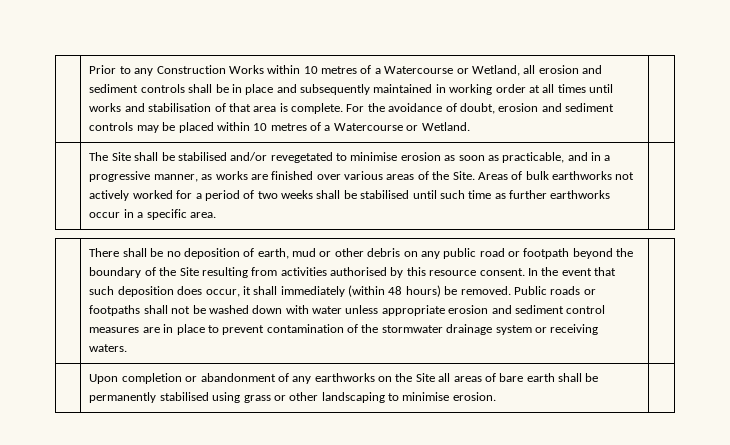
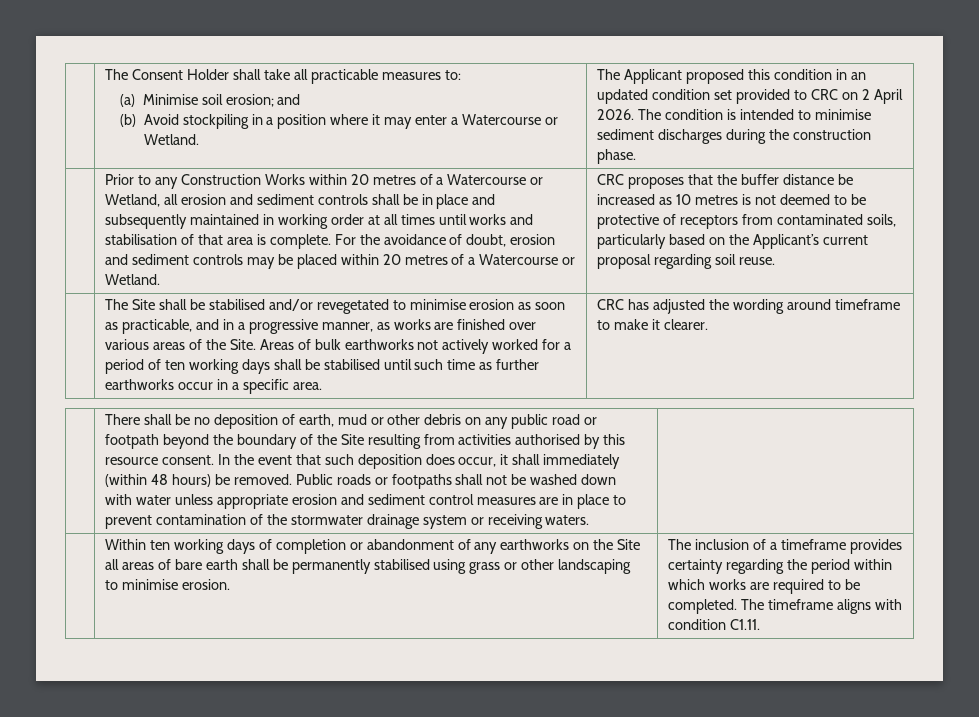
+ The Consent Holder shall take all practicable measures to:
+ (a) Minimise soil erosion; and
+ (b) Avoid stockpiling in a position where it may enter a Watercourse or Wetland. | The Applicant proposed this condition in an updated condition set provided to CRC on 2 April 2026. The condition is intended to minimise sediment discharges during the construction phase.
- Prior to any Construction Works within 10 metres of a Watercourse or Wetland, all erosion and sediment controls shall be in place and subsequently maintained in working order at all times until works and stabilisation of that area is complete.
+ Prior to any Construction Works within 20 metres of a Watercourse or Wetland, all erosion and sediment controls shall be in place and subsequently maintained in working order at all times until works and stabilisation of that area is complete.
- For the avoidance of doubt, erosion and sediment controls may be placed within 10 metres of a Watercourse or Wetland.
+ For the avoidance of doubt, erosion and sediment controls may be placed within 20 metres of a Watercourse or Wetland.
+ CRC proposes that the buffer distance be increased as 10 metres is not deemed to be protective of receptors from contaminated soils, particularly based on the Applicant’s current proposal regarding soil reuse.
- Areas of bulk earthworks not actively worked for a period of two weeks shall be stabilised until such time as further earthworks occur in a specific area.
+ Areas of bulk earthworks not actively worked for a period of ten working days shall be stabilised until such time as further earthworks occur in a specific area.
+ CRC has adjusted the wording around timeframe to make it clearer.
- Upon completion or abandonment of any earthworks on the Site all areas of bare earth shall be permanently stabilised using grass or other landscaping to minimise erosion.
+ Within ten working days of completion or abandonment of any earthworks on the Site all areas of bare earth shall be permanently stabilised using grass or other landscaping to minimise erosion.
+ The inclusion of a timeframe provides certainty regarding the period within which works are required to be completed. The timeframe aligns with condition C1.11.

